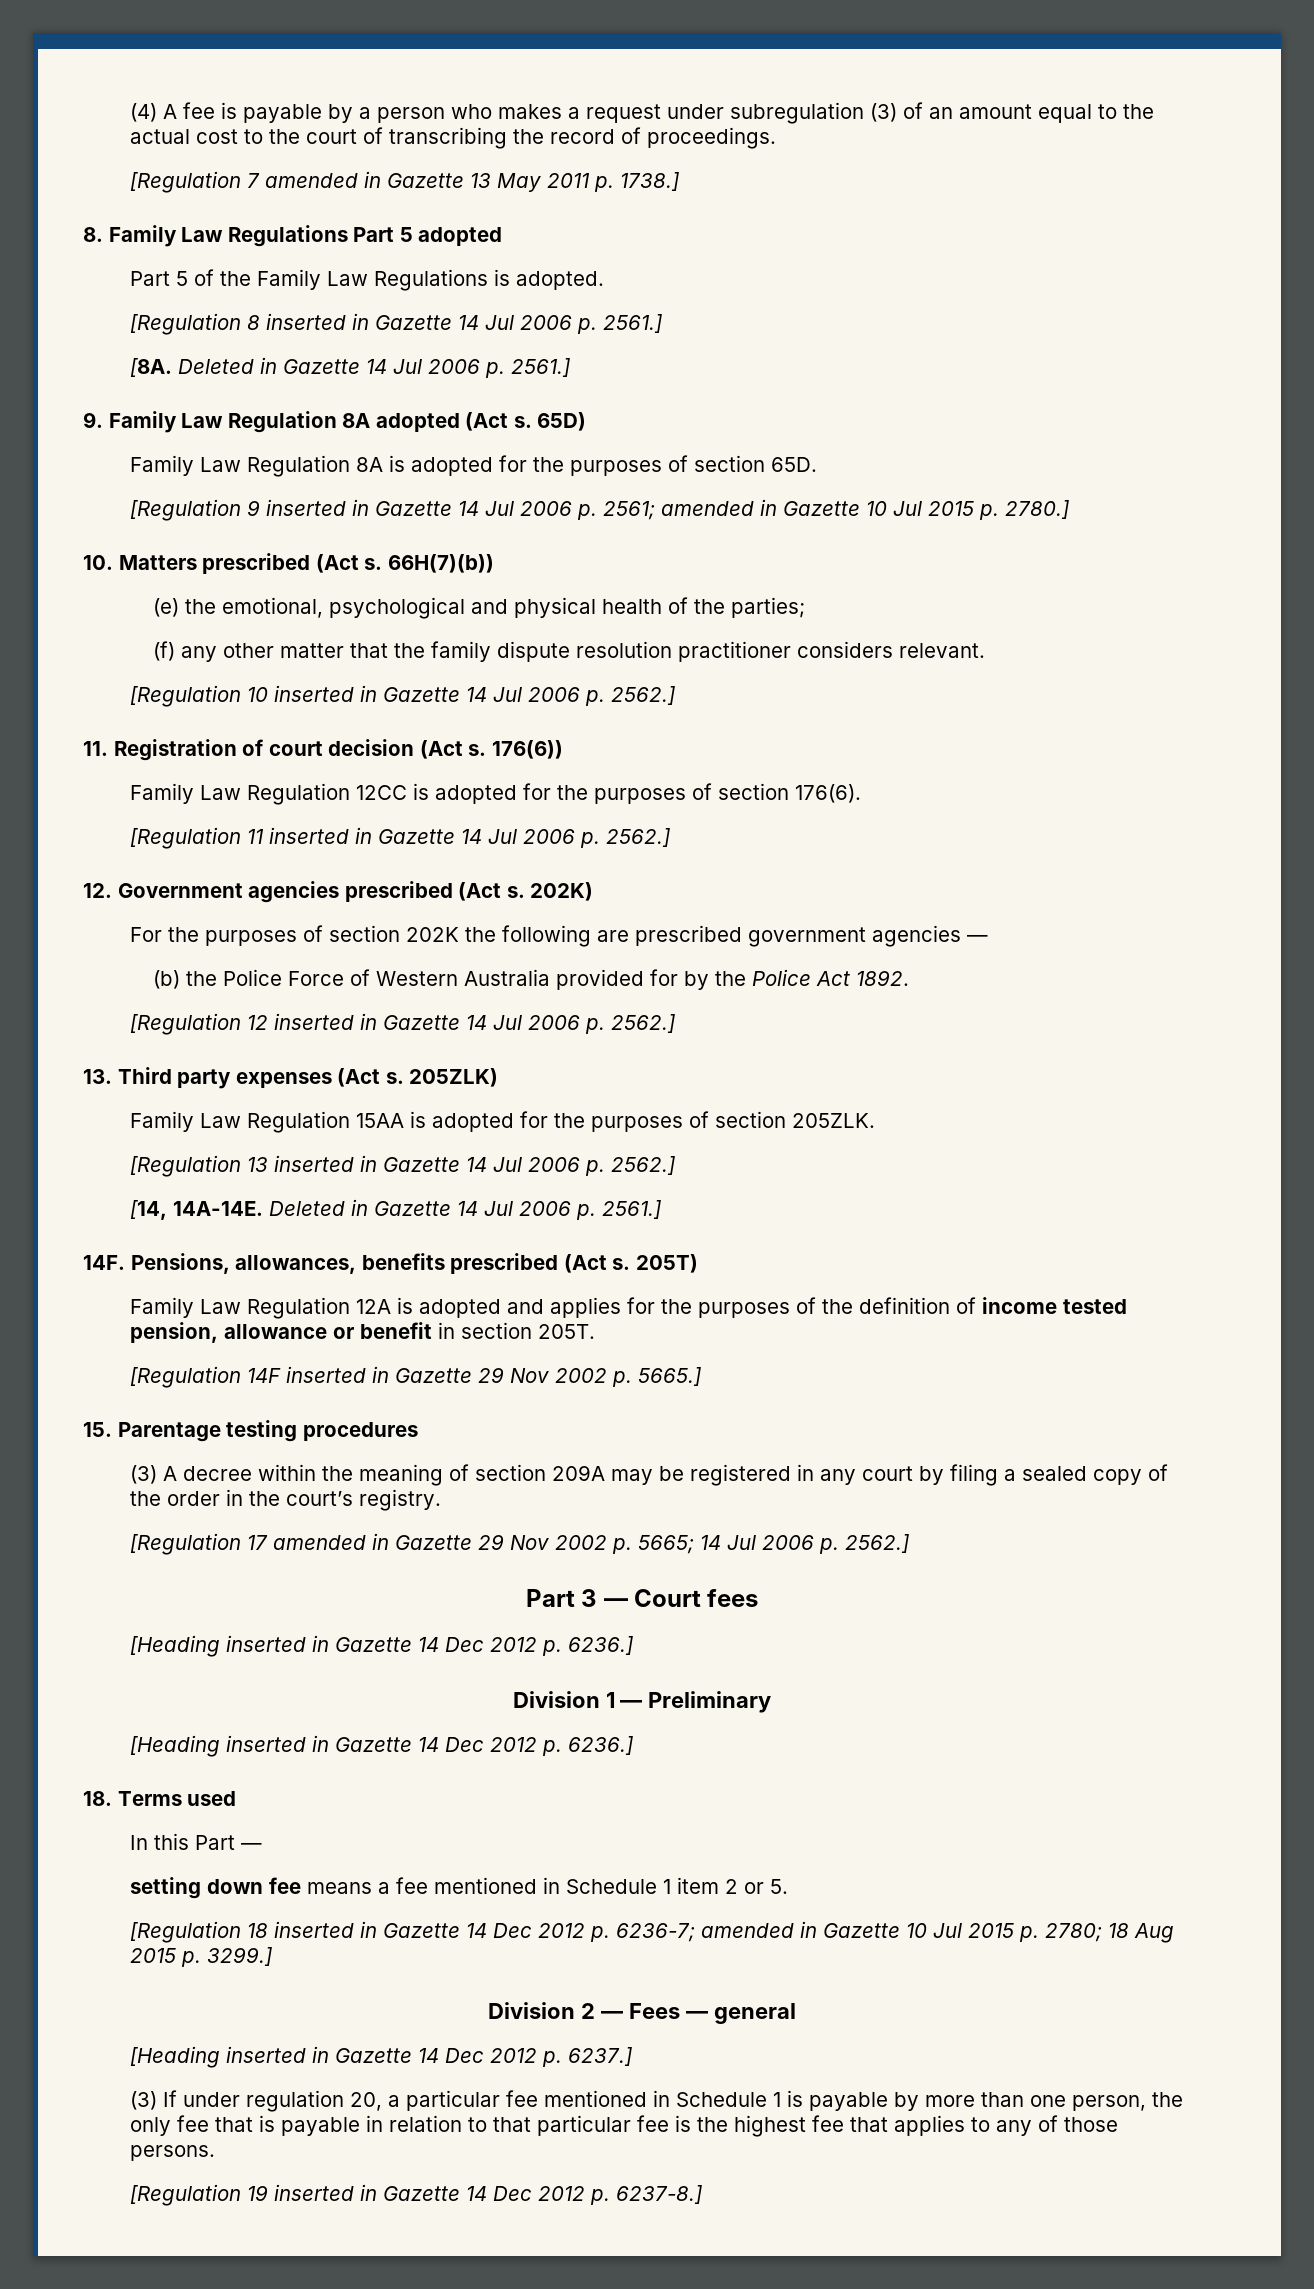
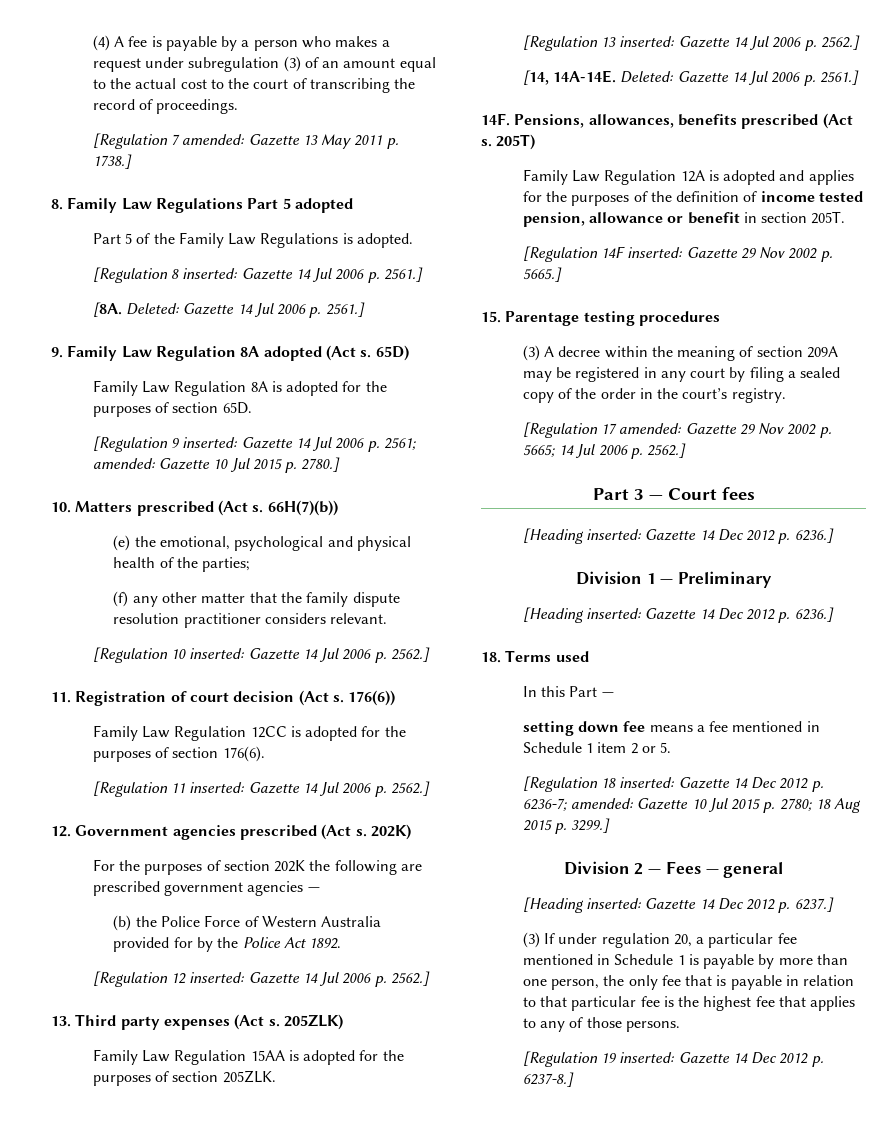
- [Regulation 7 amended in Gazette 13 May 2011 p. 1738.]
+ [Regulation 7 amended: Gazette 13 May 2011 p. 1738.]
- [Regulation 8 inserted in Gazette 14 Jul 2006 p. 2561.]
+ [Regulation 8 inserted: Gazette 14 Jul 2006 p. 2561.]
- [8A. Deleted in Gazette 14 Jul 2006 p. 2561.]
+ [8A. Deleted: Gazette 14 Jul 2006 p. 2561.]
- [Regulation 9 inserted in Gazette 14 Jul 2006 p. 2561; amended in Gazette 10 Jul 2015 p. 2780.]
+ [Regulation 9 inserted: Gazette 14 Jul 2006 p. 2561; amended: Gazette 10 Jul 2015 p. 2780.]
- [Regulation 10 inserted in Gazette 14 Jul 2006 p. 2562.]
+ [Regulation 10 inserted: Gazette 14 Jul 2006 p. 2562.]
- [Regulation 11 inserted in Gazette 14 Jul 2006 p. 2562.]
+ [Regulation 11 inserted: Gazette 14 Jul 2006 p. 2562.]
- [Regulation 12 inserted in Gazette 14 Jul 2006 p. 2562.]
+ [Regulation 12 inserted: Gazette 14 Jul 2006 p. 2562.]
- [Regulation 13 inserted in Gazette 14 Jul 2006 p. 2562.]
+ [Regulation 13 inserted: Gazette 14 Jul 2006 p. 2562.]
- [14, 14A-14E. Deleted in Gazette 14 Jul 2006 p. 2561.]
+ [14, 14A-14E. Deleted: Gazette 14 Jul 2006 p. 2561.]
- [Regulation 14F inserted in Gazette 29 Nov 2002 p. 5665.]
+ [Regulation 14F inserted: Gazette 29 Nov 2002 p. 5665.]
- [Regulation 17 amended in Gazette 29 Nov 2002 p. 5665; 14 Jul 2006 p. 2562.]
+ [Regulation 17 amended: Gazette 29 Nov 2002 p. 5665; 14 Jul 2006 p. 2562.]
  Part 3 — Court fees
- [Heading inserted in Gazette 14 Dec 2012 p. 6236.]
+ [Heading inserted: Gazette 14 Dec 2012 p. 6236.]
  Division 1 — Preliminary
- [Heading inserted in Gazette 14 Dec 2012 p. 6236.]
+ [Heading inserted: Gazette 14 Dec 2012 p. 6236.]
- [Regulation 18 inserted in Gazette 14 Dec 2012 p. 6236-7; amended in Gazette 10 Jul 2015 p. 2780; 18 Aug 2015 p. 3299.]
+ [Regulation 18 inserted: Gazette 14 Dec 2012 p. 6236-7; amended: Gazette 10 Jul 2015 p. 2780; 18 Aug 2015 p. 3299.]
- [Heading inserted in Gazette 14 Dec 2012 p. 6237.]
+ [Heading inserted: Gazette 14 Dec 2012 p. 6237.]
- [Regulation 19 inserted in Gazette 14 Dec 2012 p. 6237-8.]
+ [Regulation 19 inserted: Gazette 14 Dec 2012 p. 6237-8.]

